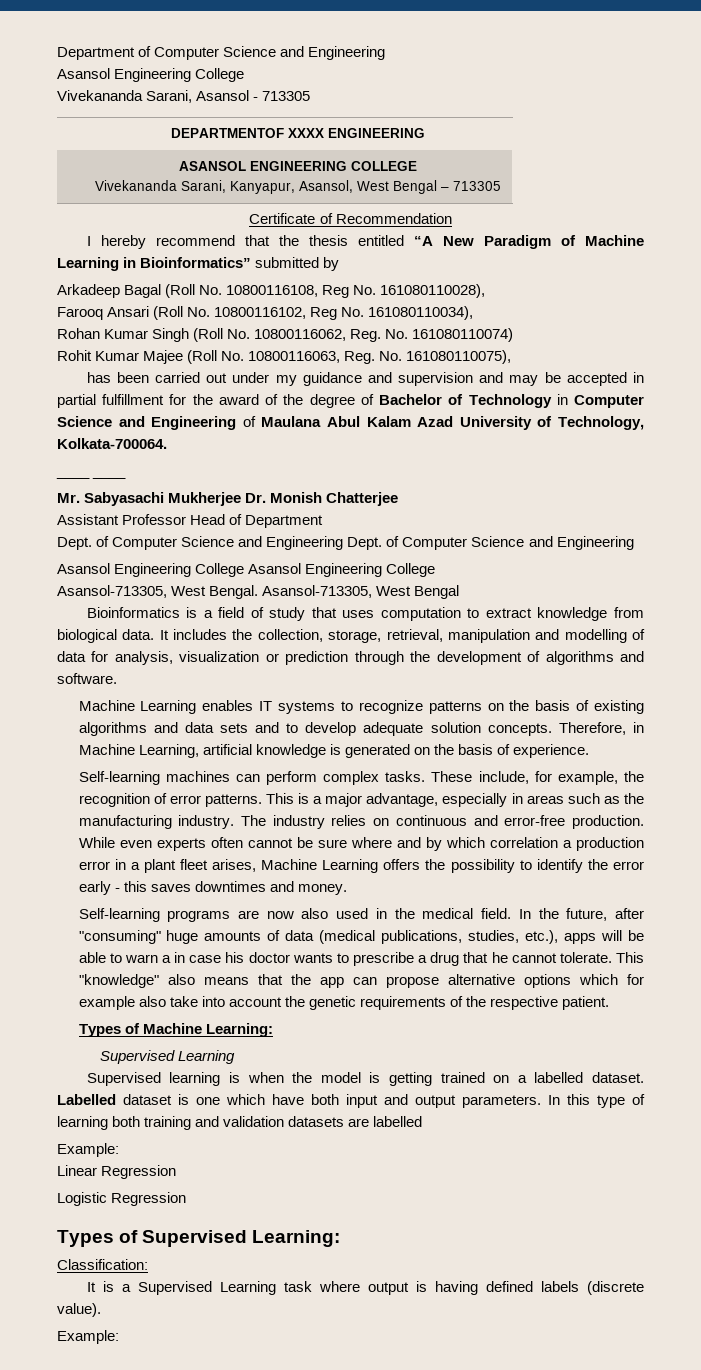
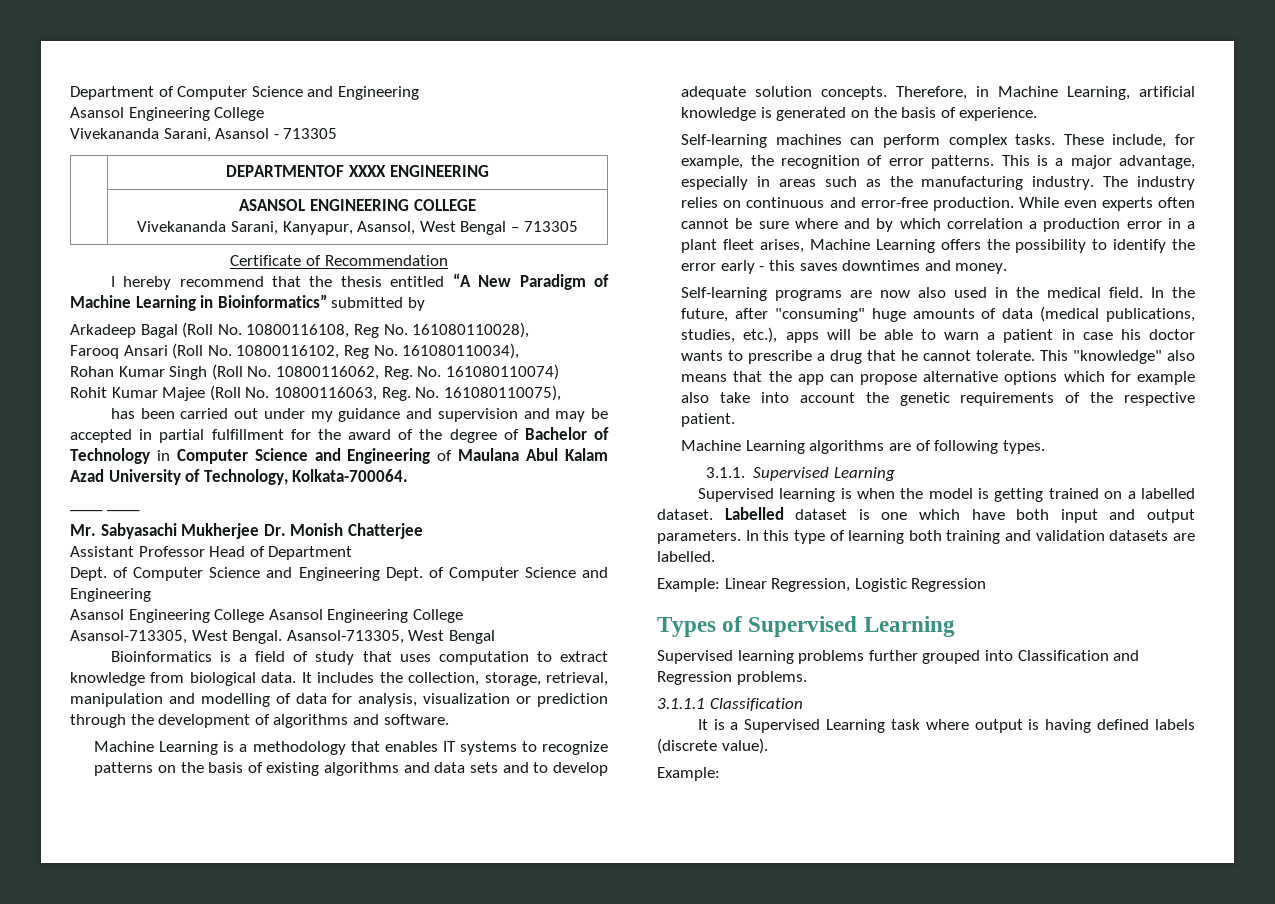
- Machine Learning enables IT systems to recognize patterns on the basis of existing algorithms and data sets and to develop adequate solution concepts.
+ Machine Learning is a methodology that enables IT systems to recognize patterns on the basis of existing algorithms and data sets and to develop adequate solution concepts.
- In the future, after "consuming" huge amounts of data (medical publications, studies, etc.), apps will be able to warn a in case his doctor wants to prescribe a drug that he cannot tolerate.
+ In the future, after "consuming" huge amounts of data (medical publications, studies, etc.), apps will be able to warn a patient in case his doctor wants to prescribe a drug that he cannot tolerate.
- Types of Machine Learning:
- Supervised Learning
+ Machine Learning algorithms are of following types.
+ 3.1.1. Supervised Learning
- In this type of learning both training and validation datasets are labelled
- Example:
- Linear Regression
- Logistic Regression
+ In this type of learning both training and validation datasets are labelled.
+ Example: Linear Regression, Logistic Regression
- Types of Supervised Learning:
- Classification:
+ Types of Supervised Learning
+ Supervised learning problems further grouped into Classification and Regression problems.
+ 3.1.1.1 Classification

